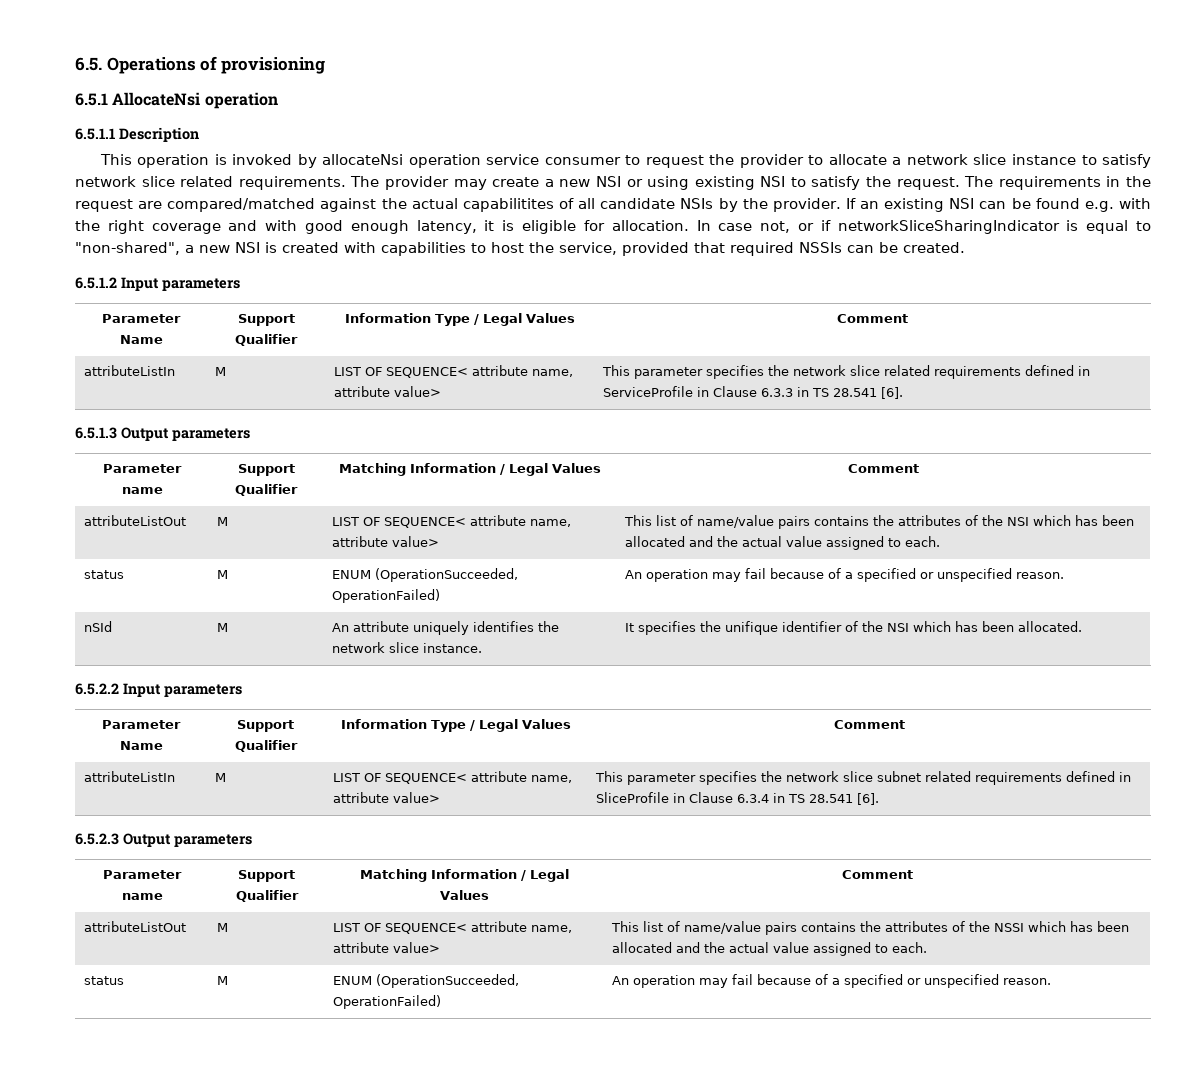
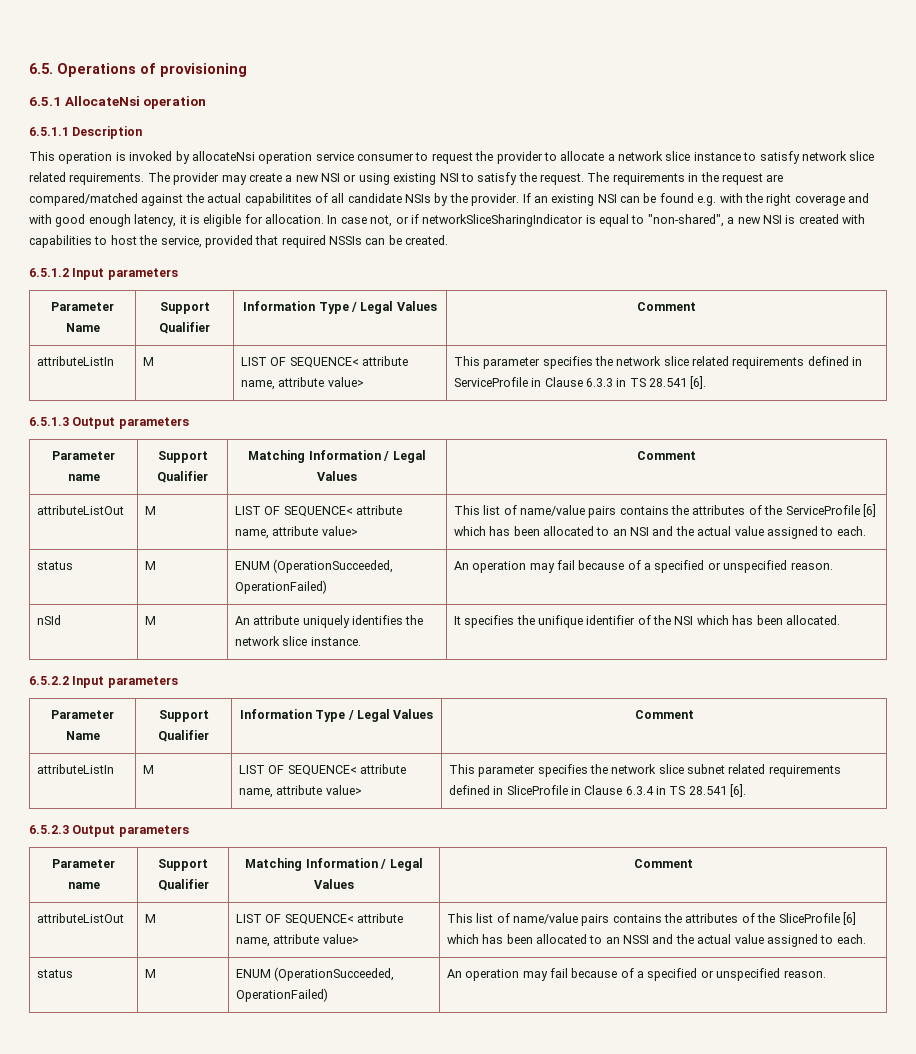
- attributeListOut | M | LIST OF SEQUENCE< attribute name, attribute value> | This list of name/value pairs contains the attributes of the NSI which has been allocated and the actual value assigned to each.
+ attributeListOut | M | LIST OF SEQUENCE< attribute name, attribute value> | This list of name/value pairs contains the attributes of the ServiceProfile [6] which has been allocated to an NSI and the actual value assigned to each.
- attributeListOut | M | LIST OF SEQUENCE< attribute name, attribute value> | This list of name/value pairs contains the attributes of the NSSI which has been allocated and the actual value assigned to each.
+ attributeListOut | M | LIST OF SEQUENCE< attribute name, attribute value> | This list of name/value pairs contains the attributes of the SliceProfile [6] which has been allocated to an NSSI and the actual value assigned to each.

